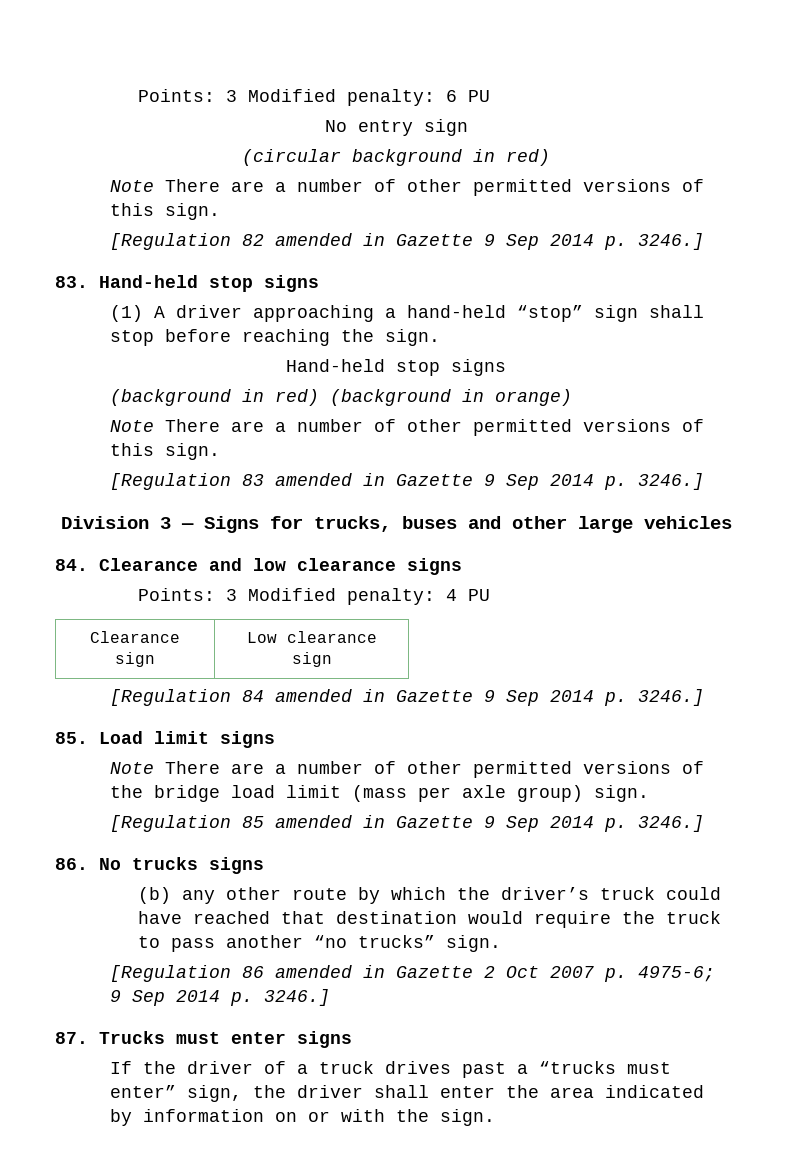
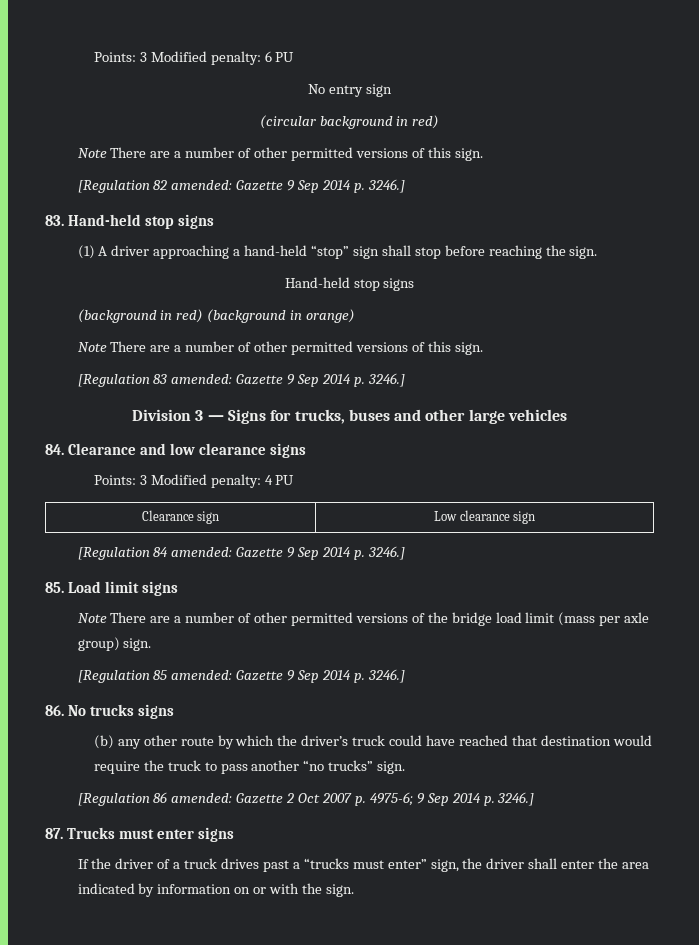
- [Regulation 82 amended in Gazette 9 Sep 2014 p. 3246.]
+ [Regulation 82 amended: Gazette 9 Sep 2014 p. 3246.]
- [Regulation 83 amended in Gazette 9 Sep 2014 p. 3246.]
+ [Regulation 83 amended: Gazette 9 Sep 2014 p. 3246.]
- [Regulation 84 amended in Gazette 9 Sep 2014 p. 3246.]
+ [Regulation 84 amended: Gazette 9 Sep 2014 p. 3246.]
- [Regulation 85 amended in Gazette 9 Sep 2014 p. 3246.]
+ [Regulation 85 amended: Gazette 9 Sep 2014 p. 3246.]
- [Regulation 86 amended in Gazette 2 Oct 2007 p. 4975-6; 9 Sep 2014 p. 3246.]
+ [Regulation 86 amended: Gazette 2 Oct 2007 p. 4975-6; 9 Sep 2014 p. 3246.]

